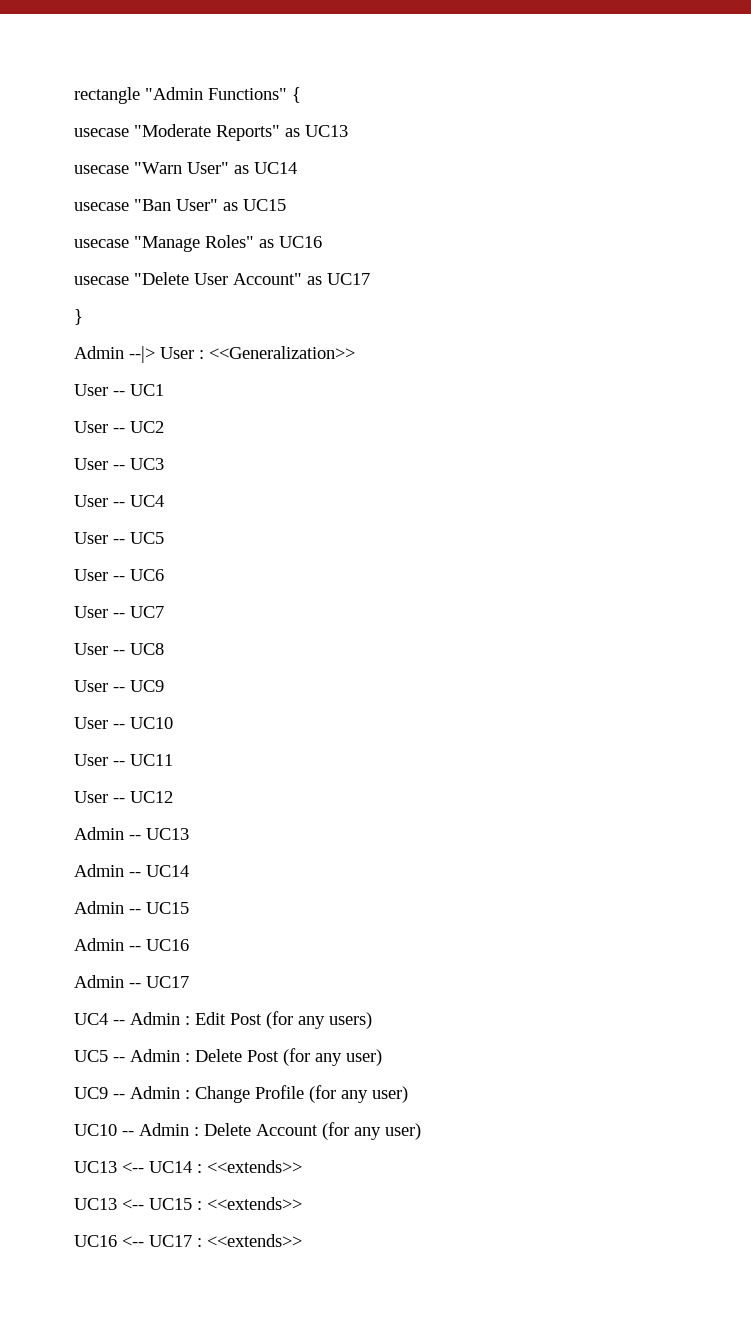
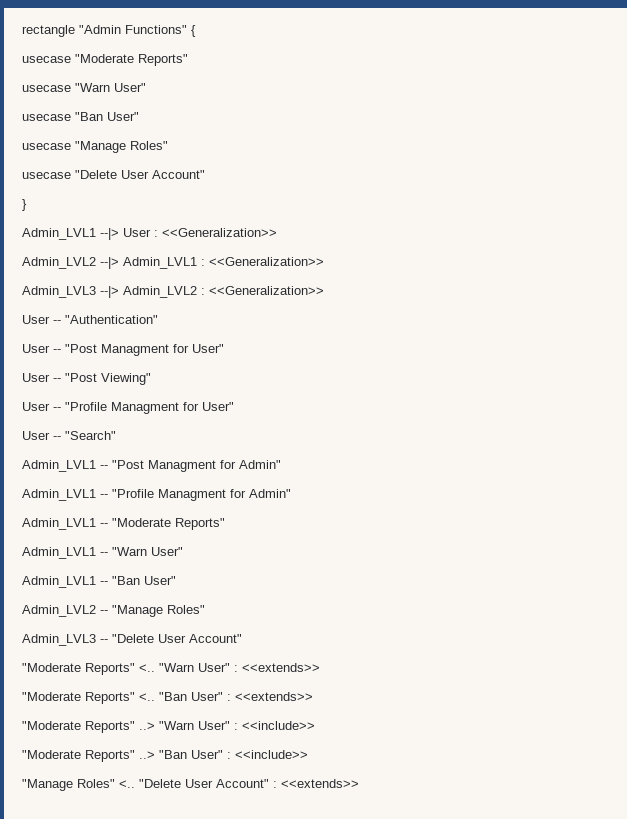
- usecase "Moderate Reports" as UC13
+ usecase "Moderate Reports"
- usecase "Warn User" as UC14
+ usecase "Warn User"
- usecase "Ban User" as UC15
+ usecase "Ban User"
- usecase "Manage Roles" as UC16
+ usecase "Manage Roles"
- usecase "Delete User Account" as UC17
+ usecase "Delete User Account"
- Admin --|> User : <<Generalization>>
+ Admin_LVL1 --|> User : <<Generalization>>
- User -- UC1
- User -- UC2
- User -- UC3
- User -- UC4
- User -- UC5
- User -- UC6
- User -- UC7
- User -- UC8
- User -- UC9
- User -- UC10
- User -- UC11
- User -- UC12
- Admin -- UC13
- Admin -- UC14
- Admin -- UC15
- Admin -- UC16
- Admin -- UC17
- UC4 -- Admin : Edit Post (for any users)
- UC5 -- Admin : Delete Post (for any user)
- UC9 -- Admin : Change Profile (for any user)
- UC10 -- Admin : Delete Account (for any user)
- UC13 <-- UC14 : <<extends>>
- UC13 <-- UC15 : <<extends>>
- UC16 <-- UC17 : <<extends>>
+ Admin_LVL2 --|> Admin_LVL1 : <<Generalization>>
+ Admin_LVL3 --|> Admin_LVL2 : <<Generalization>>
+ User -- "Authentication"
+ User -- "Post Managment for User"
+ User -- "Post Viewing"
+ User -- "Profile Managment for User"
+ User -- "Search"
+ Admin_LVL1 -- "Post Managment for Admin"
+ Admin_LVL1 -- "Profile Managment for Admin"
+ Admin_LVL1 -- "Moderate Reports"
+ Admin_LVL1 -- "Warn User"
+ Admin_LVL1 -- "Ban User"
+ Admin_LVL2 -- "Manage Roles"
+ Admin_LVL3 -- "Delete User Account"
+ "Moderate Reports" <.. "Warn User" : <<extends>>
+ "Moderate Reports" <.. "Ban User" : <<extends>>
+ "Moderate Reports" ..> "Warn User" : <<include>>
+ "Moderate Reports" ..> "Ban User" : <<include>>
+ "Manage Roles" <.. "Delete User Account" : <<extends>>

